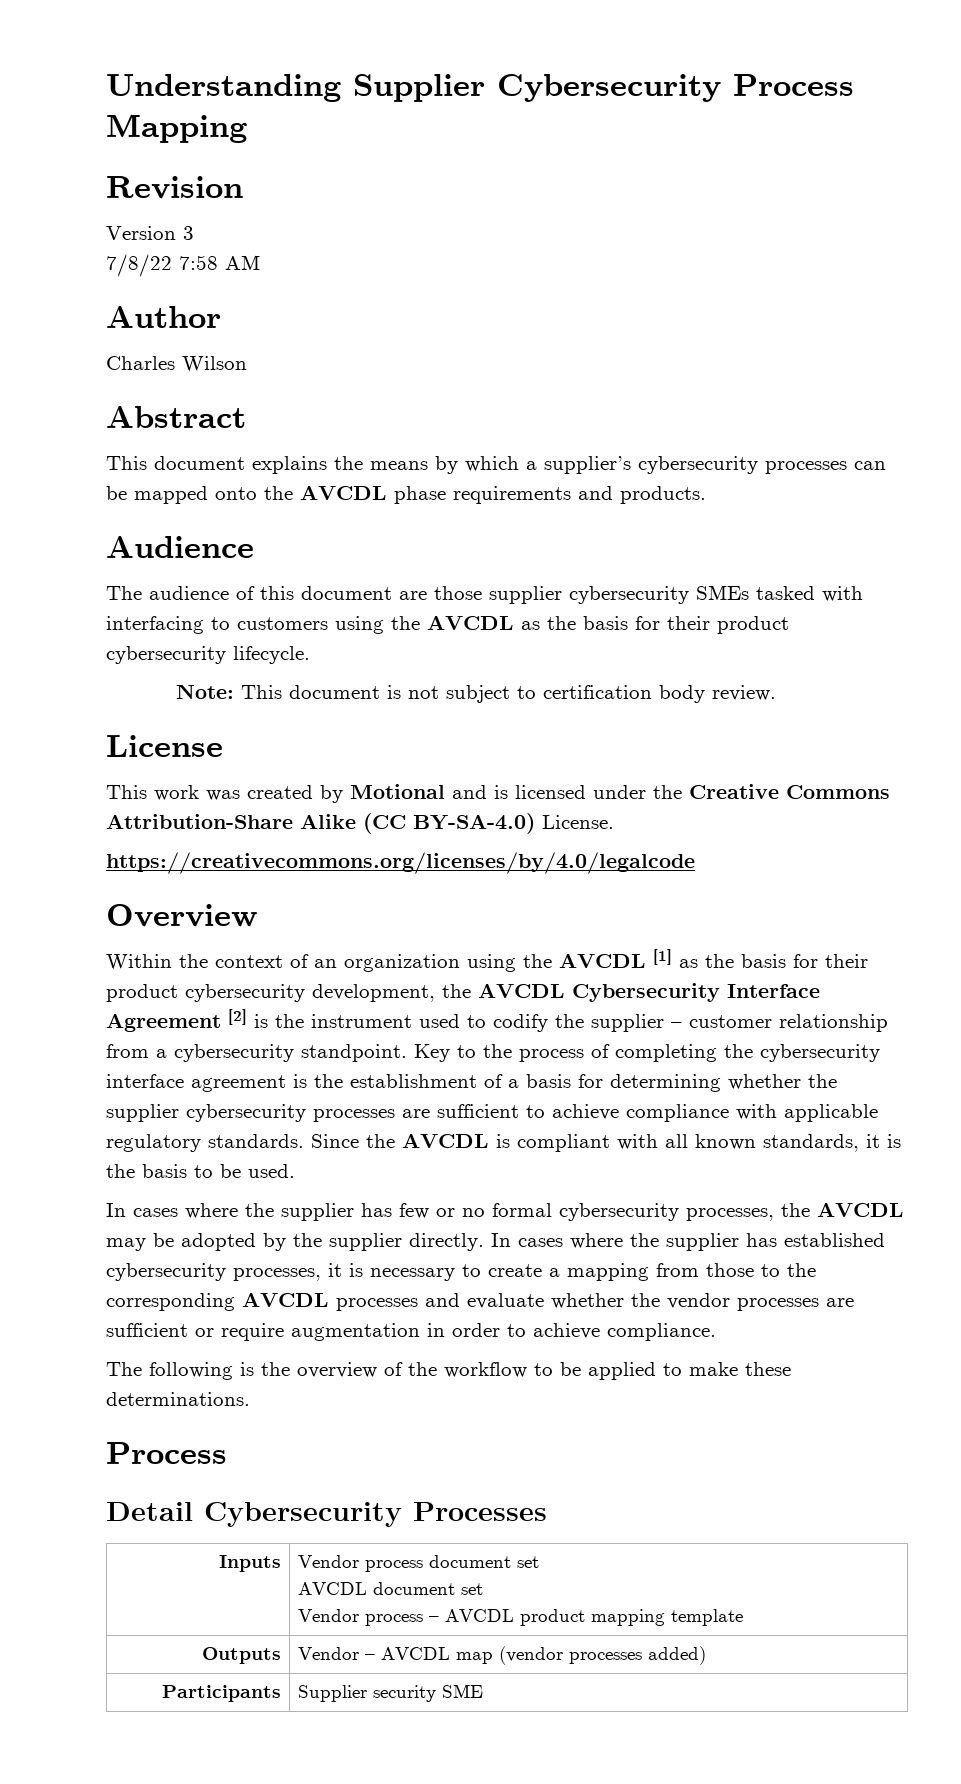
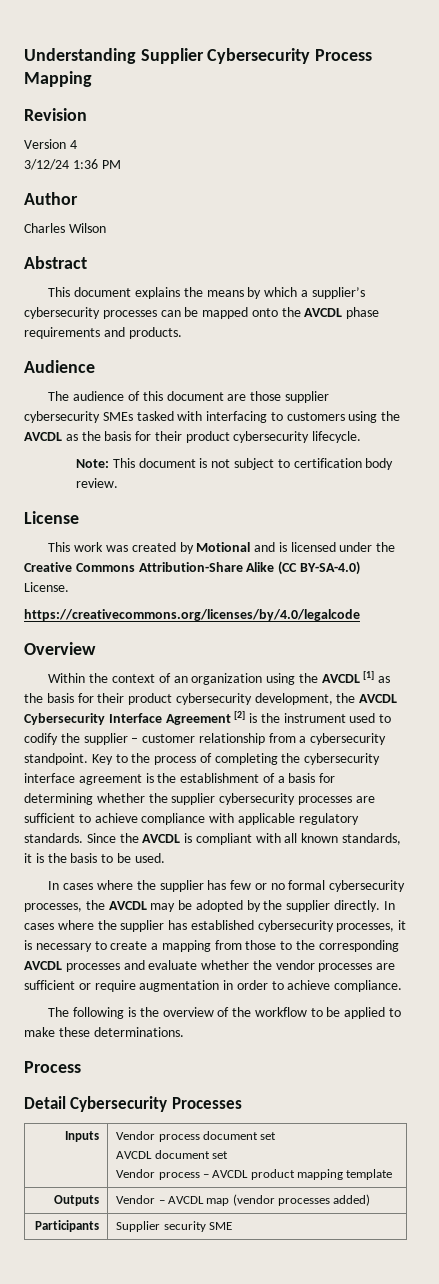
- Version 3
- 7/8/22 7:58 AM
+ Version 4
+ 3/12/24 1:36 PM

